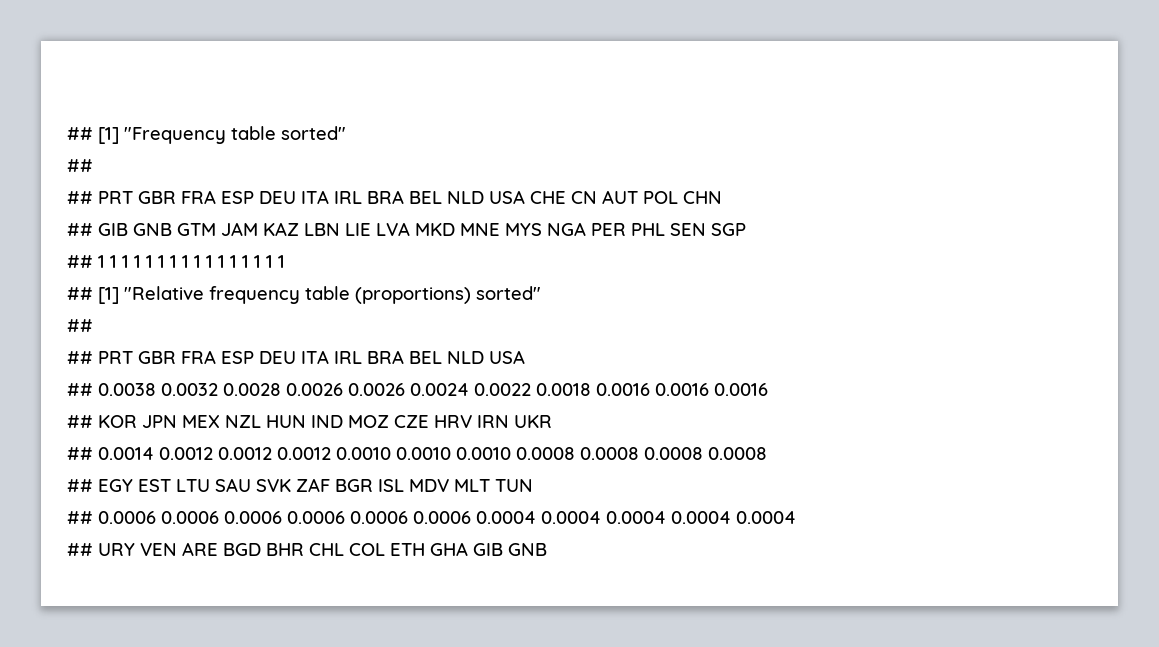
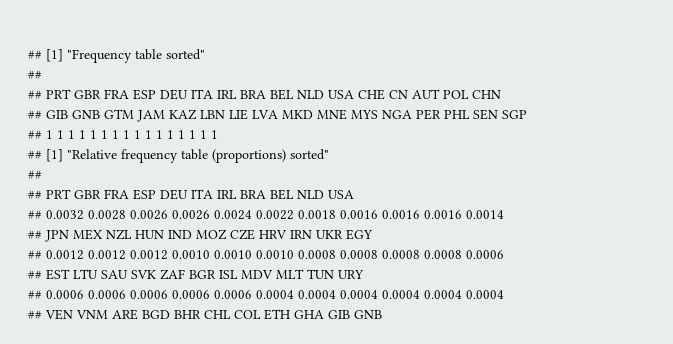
- ## 0.0038 0.0032 0.0028 0.0026 0.0026 0.0024 0.0022 0.0018 0.0016 0.0016 0.0016
- ## KOR JPN MEX NZL HUN IND MOZ CZE HRV IRN UKR
- ## 0.0014 0.0012 0.0012 0.0012 0.0010 0.0010 0.0010 0.0008 0.0008 0.0008 0.0008
- ## EGY EST LTU SAU SVK ZAF BGR ISL MDV MLT TUN
+ ## 0.0032 0.0028 0.0026 0.0026 0.0024 0.0022 0.0018 0.0016 0.0016 0.0016 0.0014
+ ## JPN MEX NZL HUN IND MOZ CZE HRV IRN UKR EGY
+ ## 0.0012 0.0012 0.0012 0.0010 0.0010 0.0010 0.0008 0.0008 0.0008 0.0008 0.0006
+ ## EST LTU SAU SVK ZAF BGR ISL MDV MLT TUN URY
- ## 0.0006 0.0006 0.0006 0.0006 0.0006 0.0006 0.0004 0.0004 0.0004 0.0004 0.0004
- ## URY VEN ARE BGD BHR CHL COL ETH GHA GIB GNB
+ ## 0.0006 0.0006 0.0006 0.0006 0.0006 0.0004 0.0004 0.0004 0.0004 0.0004 0.0004
+ ## VEN VNM ARE BGD BHR CHL COL ETH GHA GIB GNB

